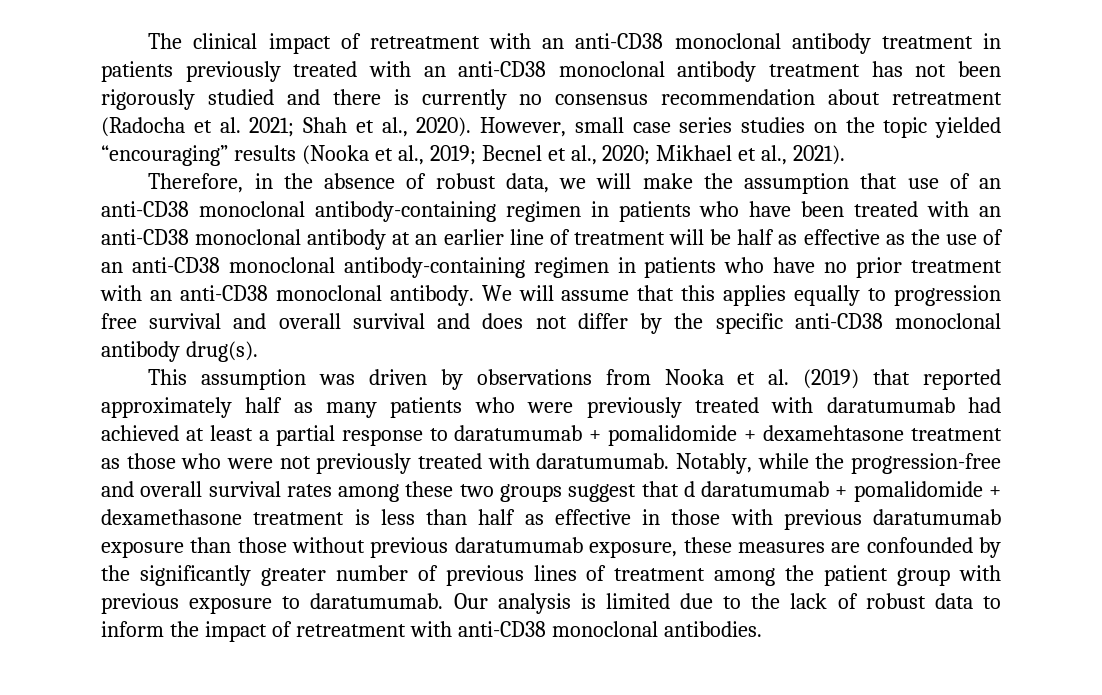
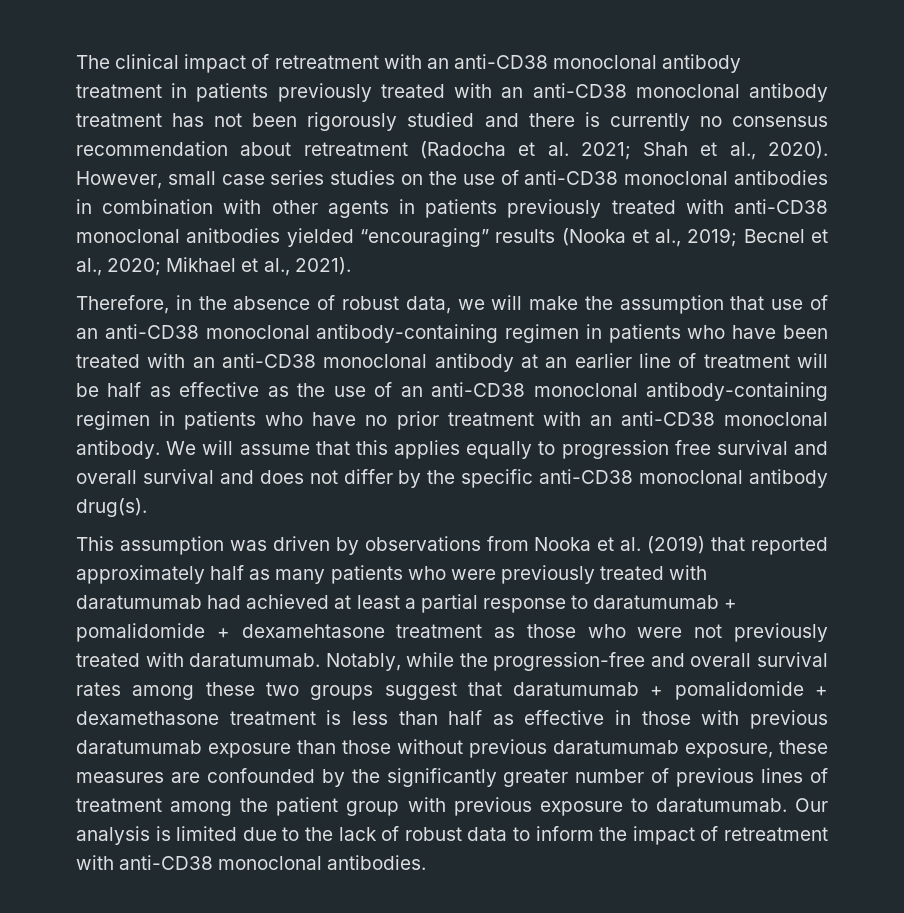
- However, small case series studies on the topic yielded “encouraging” results (Nooka et al., 2019; Becnel et al., 2020; Mikhael et al., 2021).
+ However, small case series studies on the use of anti-CD38 monoclonal antibodies in combination with other agents in patients previously treated with anti-CD38 monoclonal anitbodies yielded “encouraging” results (Nooka et al., 2019; Becnel et al., 2020; Mikhael et al., 2021).
- Notably, while the progression-free and overall survival rates among these two groups suggest that d daratumumab + pomalidomide + dexamethasone treatment is less than half as effective in those with previous daratumumab exposure than those without previous daratumumab exposure, these measures are confounded by the significantly greater number of previous lines of treatment among the patient group with previous exposure to daratumumab.
+ Notably, while the progression-free and overall survival rates among these two groups suggest that daratumumab + pomalidomide + dexamethasone treatment is less than half as effective in those with previous daratumumab exposure than those without previous daratumumab exposure, these measures are confounded by the significantly greater number of previous lines of treatment among the patient group with previous exposure to daratumumab.

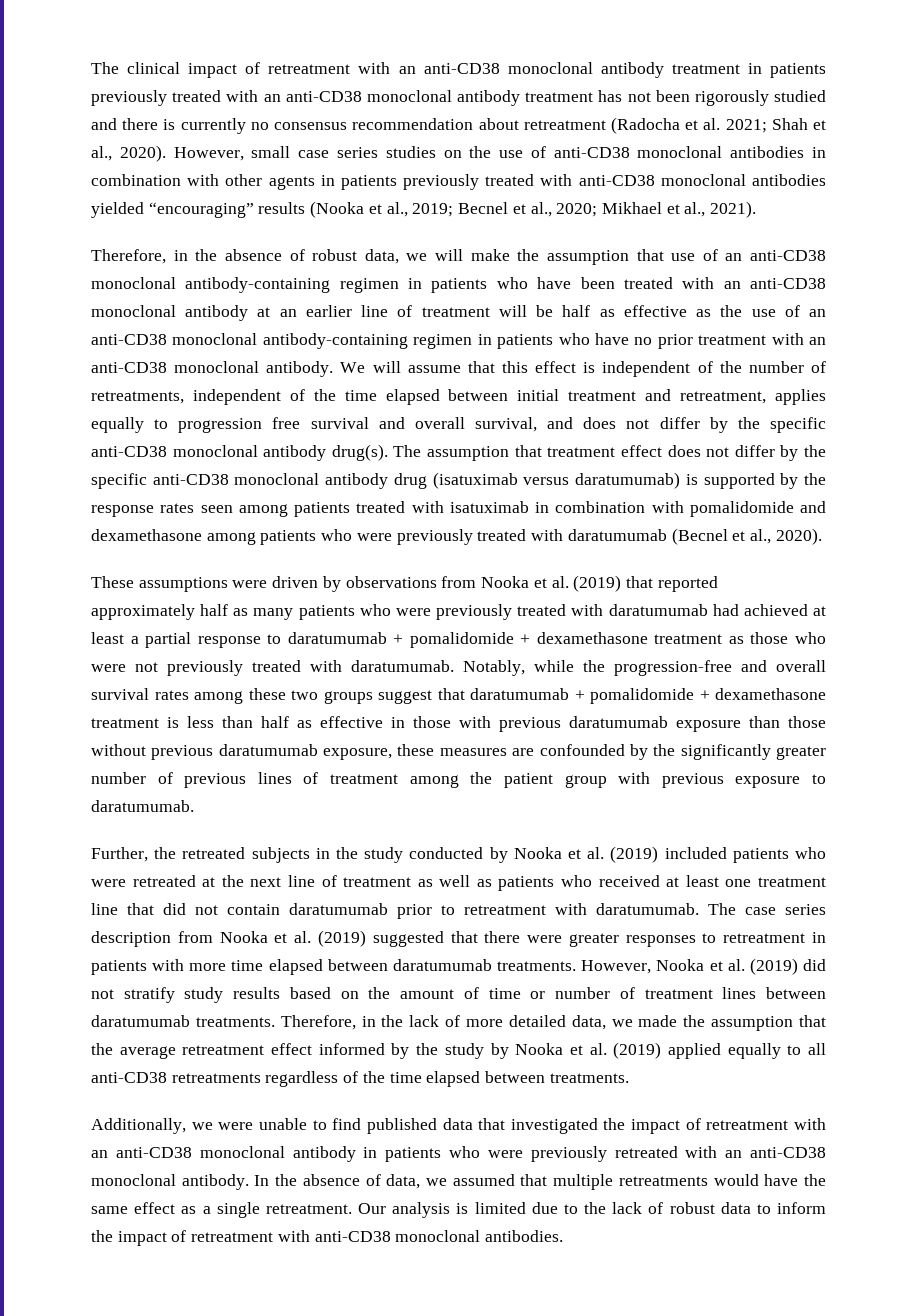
- However, small case series studies on the use of anti-CD38 monoclonal antibodies in combination with other agents in patients previously treated with anti-CD38 monoclonal anitbodies yielded “encouraging” results (Nooka et al., 2019; Becnel et al., 2020; Mikhael et al., 2021).
+ However, small case series studies on the use of anti-CD38 monoclonal antibodies in combination with other agents in patients previously treated with anti-CD38 monoclonal antibodies yielded “encouraging” results (Nooka et al., 2019; Becnel et al., 2020; Mikhael et al., 2021).
- We will assume that this applies equally to progression free survival and overall survival and does not differ by the specific anti-CD38 monoclonal antibody drug(s).
- This assumption was driven by observations from Nooka et al. (2019) that reported approximately half as many patients who were previously treated with daratumumab had achieved at least a partial response to daratumumab + pomalidomide + dexamehtasone treatment as those who were not previously treated with daratumumab.
+ We will assume that this effect is independent of the number of retreatments, independent of the time elapsed between initial treatment and retreatment, applies equally to progression free survival and overall survival, and does not differ by the specific anti-CD38 monoclonal antibody drug(s). The assumption that treatment effect does not differ by the specific anti-CD38 monoclonal antibody drug (isatuximab versus daratumumab) is supported by the response rates seen among patients treated with isatuximab in combination with pomalidomide and dexamethasone among patients who were previously treated with daratumumab (Becnel et al., 2020).
+ These assumptions were driven by observations from Nooka et al. (2019) that reported approximately half as many patients who were previously treated with daratumumab had achieved at least a partial response to daratumumab + pomalidomide + dexamethasone treatment as those who were not previously treated with daratumumab.
- Notably, while the progression-free and overall survival rates among these two groups suggest that daratumumab + pomalidomide + dexamethasone treatment is less than half as effective in those with previous daratumumab exposure than those without previous daratumumab exposure, these measures are confounded by the significantly greater number of previous lines of treatment among the patient group with previous exposure to daratumumab. Our analysis is limited due to the lack of robust data to inform the impact of retreatment with anti-CD38 monoclonal antibodies.
+ Notably, while the progression-free and overall survival rates among these two groups suggest that daratumumab + pomalidomide + dexamethasone treatment is less than half as effective in those with previous daratumumab exposure than those without previous daratumumab exposure, these measures are confounded by the significantly greater number of previous lines of treatment among the patient group with previous exposure to daratumumab.
+ Further, the retreated subjects in the study conducted by Nooka et al. (2019) included patients who were retreated at the next line of treatment as well as patients who received at least one treatment line that did not contain daratumumab prior to retreatment with daratumumab. The case series description from Nooka et al. (2019) suggested that there were greater responses to retreatment in patients with more time elapsed between daratumumab treatments. However, Nooka et al. (2019) did not stratify study results based on the amount of time or number of treatment lines between daratumumab treatments. Therefore, in the lack of more detailed data, we made the assumption that the average retreatment effect informed by the study by Nooka et al. (2019) applied equally to all anti-CD38 retreatments regardless of the time elapsed between treatments.
+ Additionally, we were unable to find published data that investigated the impact of retreatment with an anti-CD38 monoclonal antibody in patients who were previously retreated with an anti-CD38 monoclonal antibody. In the absence of data, we assumed that multiple retreatments would have the same effect as a single retreatment. Our analysis is limited due to the lack of robust data to inform the impact of retreatment with anti-CD38 monoclonal antibodies.

